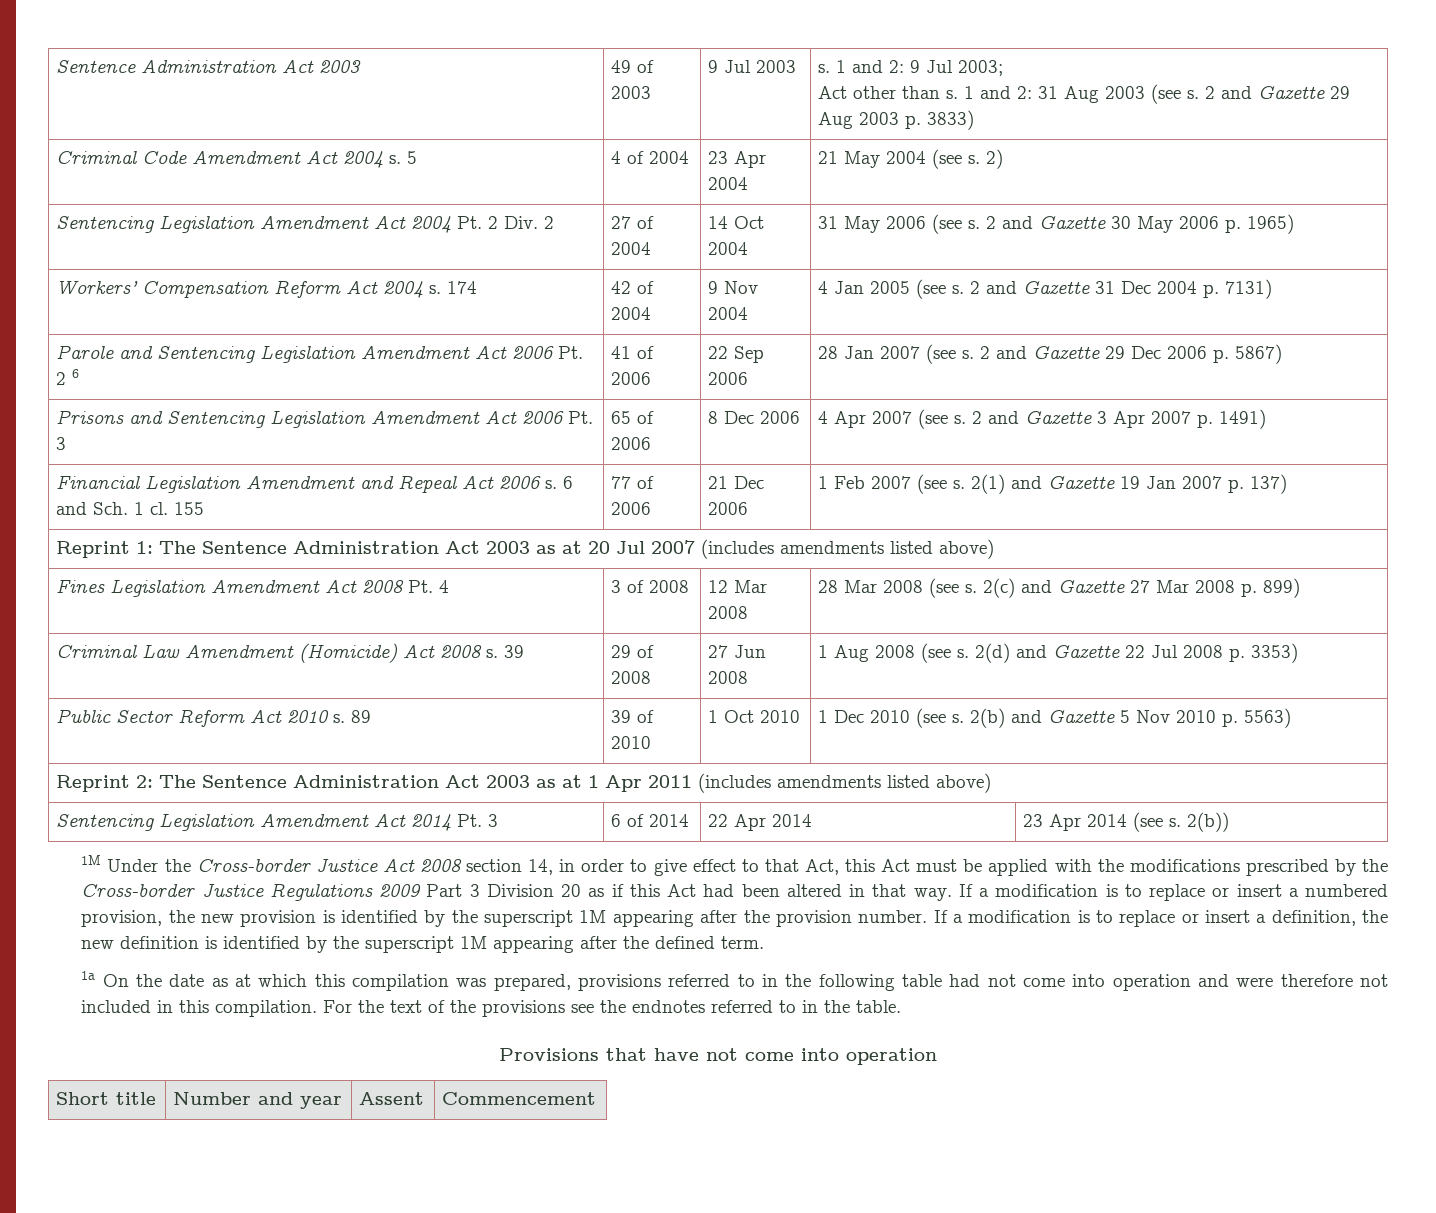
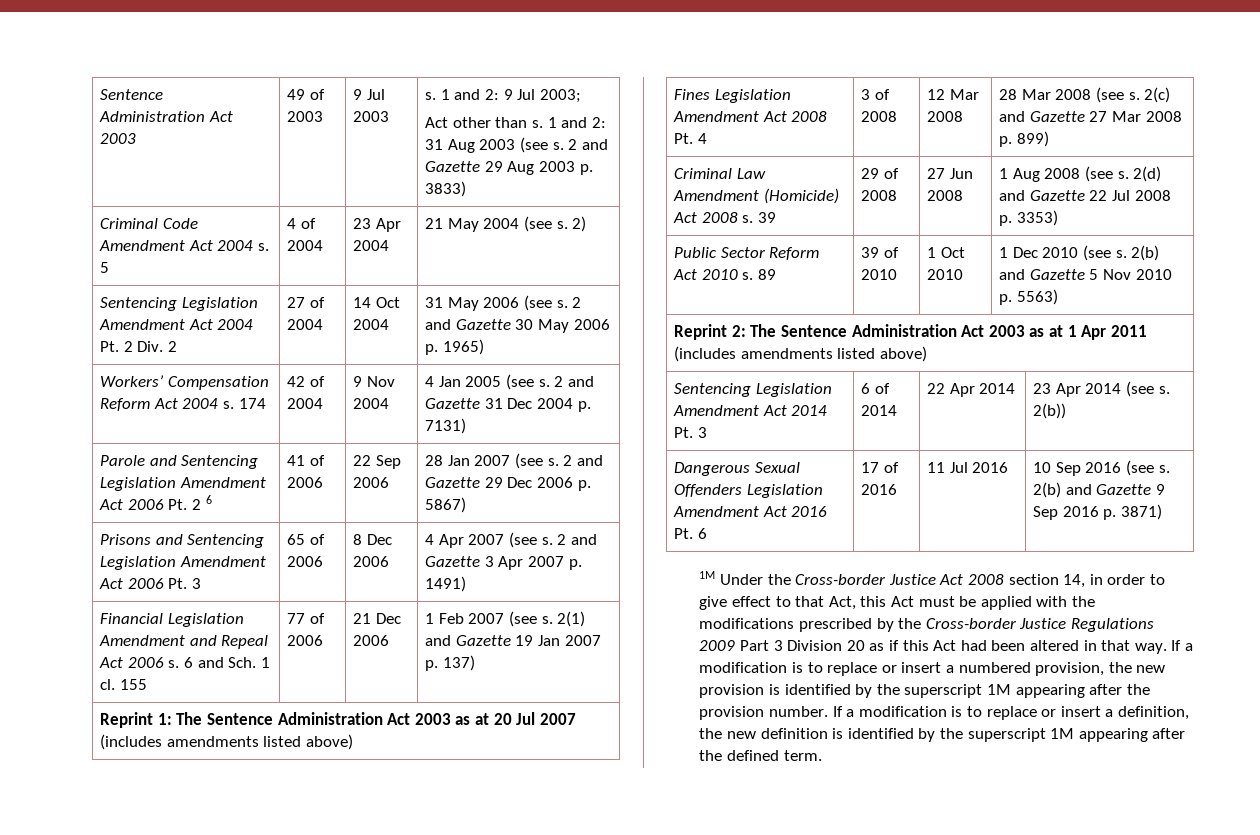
+ Dangerous Sexual Offenders Legislation Amendment Act 2016 Pt. 6 | 17 of 2016 | 11 Jul 2016 | 10 Sep 2016 (see s. 2(b) and Gazette 9 Sep 2016 p. 3871)
- 1a On the date as at which this compilation was prepared, provisions referred to in the following table had not come into operation and were therefore not included in this compilation. For the text of the provisions see the endnotes referred to in the table.
- Provisions that have not come into operation
- Short title | Number and year | Assent | Commencement

